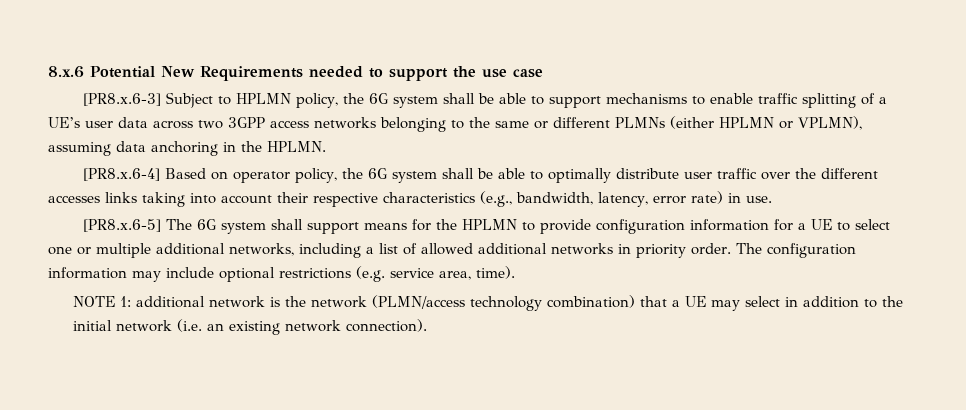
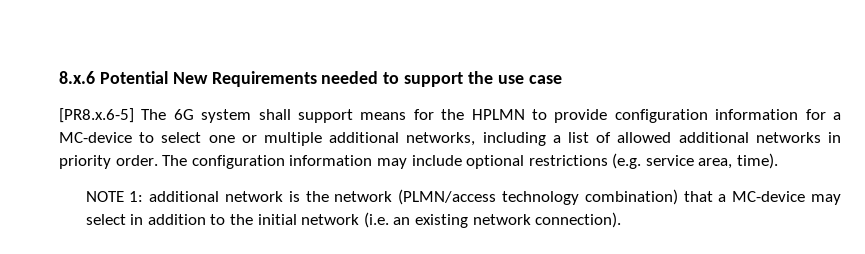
- [PR8.x.6-3] Subject to HPLMN policy, the 6G system shall be able to support mechanisms to enable traffic splitting of a UE’s user data across two 3GPP access networks belonging to the same or different PLMNs (either HPLMN or VPLMN), assuming data anchoring in the HPLMN.
- [PR8.x.6-4] Based on operator policy, the 6G system shall be able to optimally distribute user traffic over the different accesses links taking into account their respective characteristics (e.g., bandwidth, latency, error rate) in use.
- [PR8.x.6-5] The 6G system shall support means for the HPLMN to provide configuration information for a UE to select one or multiple additional networks, including a list of allowed additional networks in priority order.
+ [PR8.x.6-5] The 6G system shall support means for the HPLMN to provide configuration information for a MC-device to select one or multiple additional networks, including a list of allowed additional networks in priority order.
- NOTE 1: additional network is the network (PLMN/access technology combination) that a UE may select in addition to the initial network (i.e. an existing network connection).
+ NOTE 1: additional network is the network (PLMN/access technology combination) that a MC-device may select in addition to the initial network (i.e. an existing network connection).

